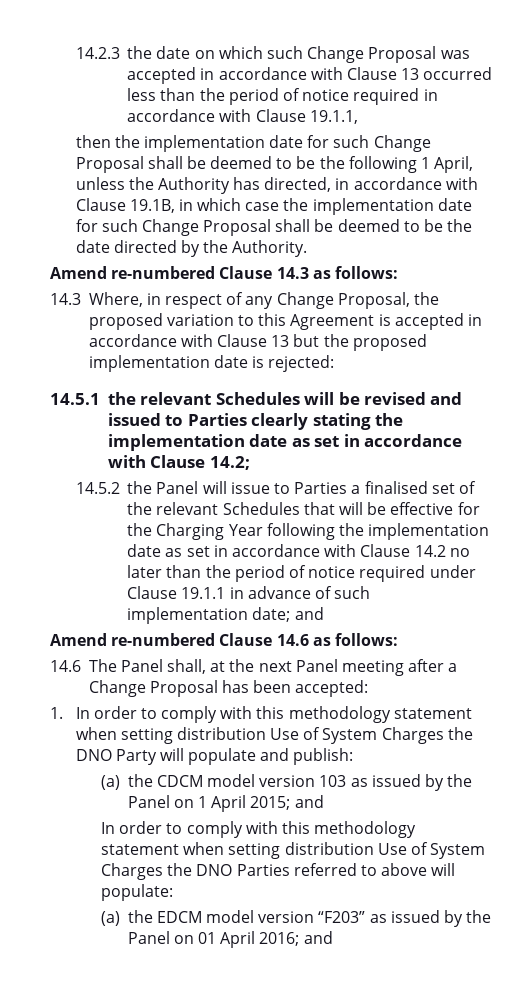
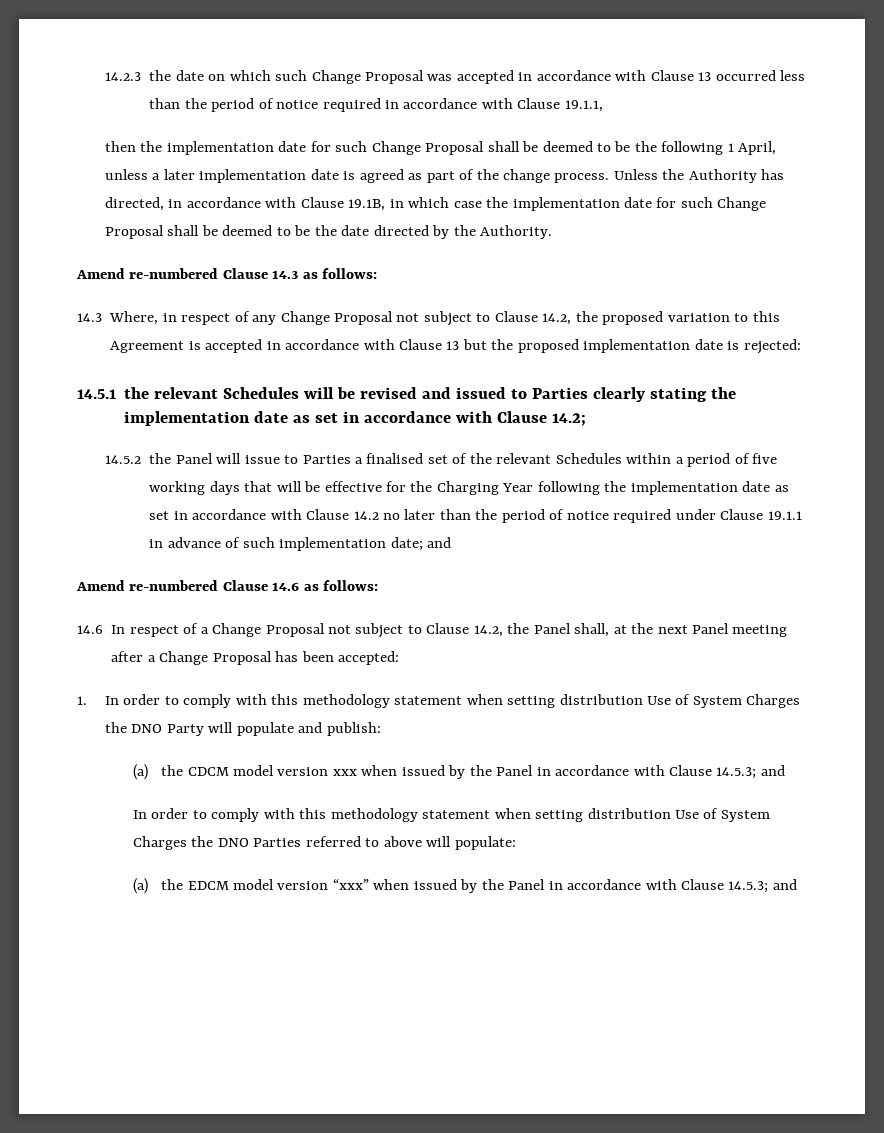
- then the implementation date for such Change Proposal shall be deemed to be the following 1 April, unless the Authority has directed, in accordance with Clause 19.1B, in which case the implementation date for such Change Proposal shall be deemed to be the date directed by the Authority.
+ then the implementation date for such Change Proposal shall be deemed to be the following 1 April, unless a later implementation date is agreed as part of the change process. Unless the Authority has directed, in accordance with Clause 19.1B, in which case the implementation date for such Change Proposal shall be deemed to be the date directed by the Authority.
- 14.3 Where, in respect of any Change Proposal, the proposed variation to this Agreement is accepted in accordance with Clause 13 but the proposed implementation date is rejected:
+ 14.3 Where, in respect of any Change Proposal not subject to Clause 14.2, the proposed variation to this Agreement is accepted in accordance with Clause 13 but the proposed implementation date is rejected:
- 14.5.2 the Panel will issue to Parties a finalised set of the relevant Schedules that will be effective for the Charging Year following the implementation date as set in accordance with Clause 14.2 no later than the period of notice required under Clause 19.1.1 in advance of such implementation date; and
+ 14.5.2 the Panel will issue to Parties a finalised set of the relevant Schedules within a period of five working days that will be effective for the Charging Year following the implementation date as set in accordance with Clause 14.2 no later than the period of notice required under Clause 19.1.1 in advance of such implementation date; and
- 14.6 The Panel shall, at the next Panel meeting after a Change Proposal has been accepted:
+ 14.6 In respect of a Change Proposal not subject to Clause 14.2, the Panel shall, at the next Panel meeting after a Change Proposal has been accepted:
- (a) the CDCM model version 103 as issued by the Panel on 1 April 2015; and
+ (a) the CDCM model version xxx when issued by the Panel in accordance with Clause 14.5.3; and
- (a) the EDCM model version “F203” as issued by the Panel on 01 April 2016; and
+ (a) the EDCM model version “xxx” when issued by the Panel in accordance with Clause 14.5.3; and

